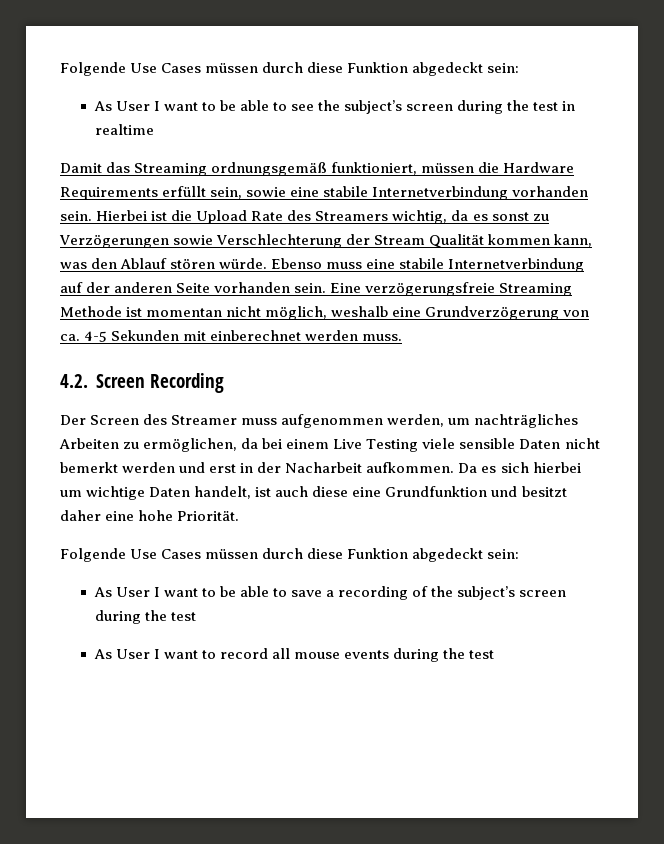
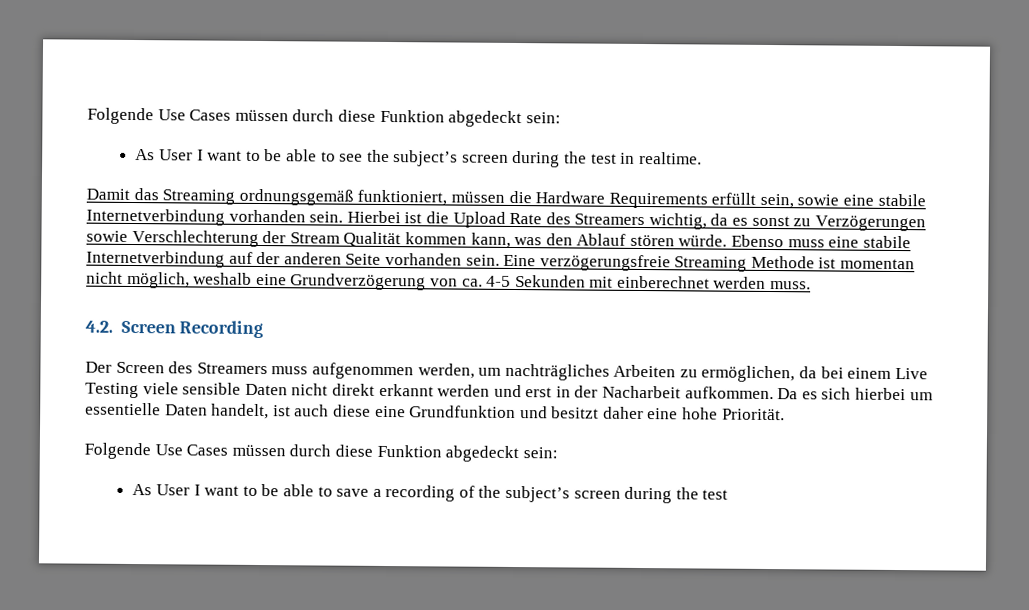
- As User I want to be able to see the subject’s screen during the test in realtime
+ As User I want to be able to see the subject’s screen during the test in realtime.
- Der Screen des Streamer muss aufgenommen werden, um nachträgliches Arbeiten zu ermöglichen, da bei einem Live Testing viele sensible Daten nicht bemerkt werden und erst in der Nacharbeit aufkommen.
+ Der Screen des Streamers muss aufgenommen werden, um nachträgliches Arbeiten zu ermöglichen, da bei einem Live Testing viele sensible Daten nicht direkt erkannt werden und erst in der Nacharbeit aufkommen.
- Da es sich hierbei um wichtige Daten handelt, ist auch diese eine Grundfunktion und besitzt daher eine hohe Priorität.
+ Da es sich hierbei um essentielle Daten handelt, ist auch diese eine Grundfunktion und besitzt daher eine hohe Priorität.
- As User I want to record all mouse events during the test

